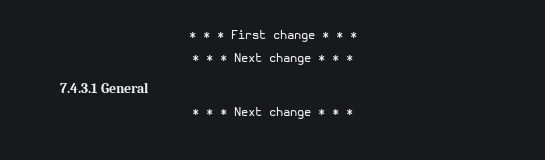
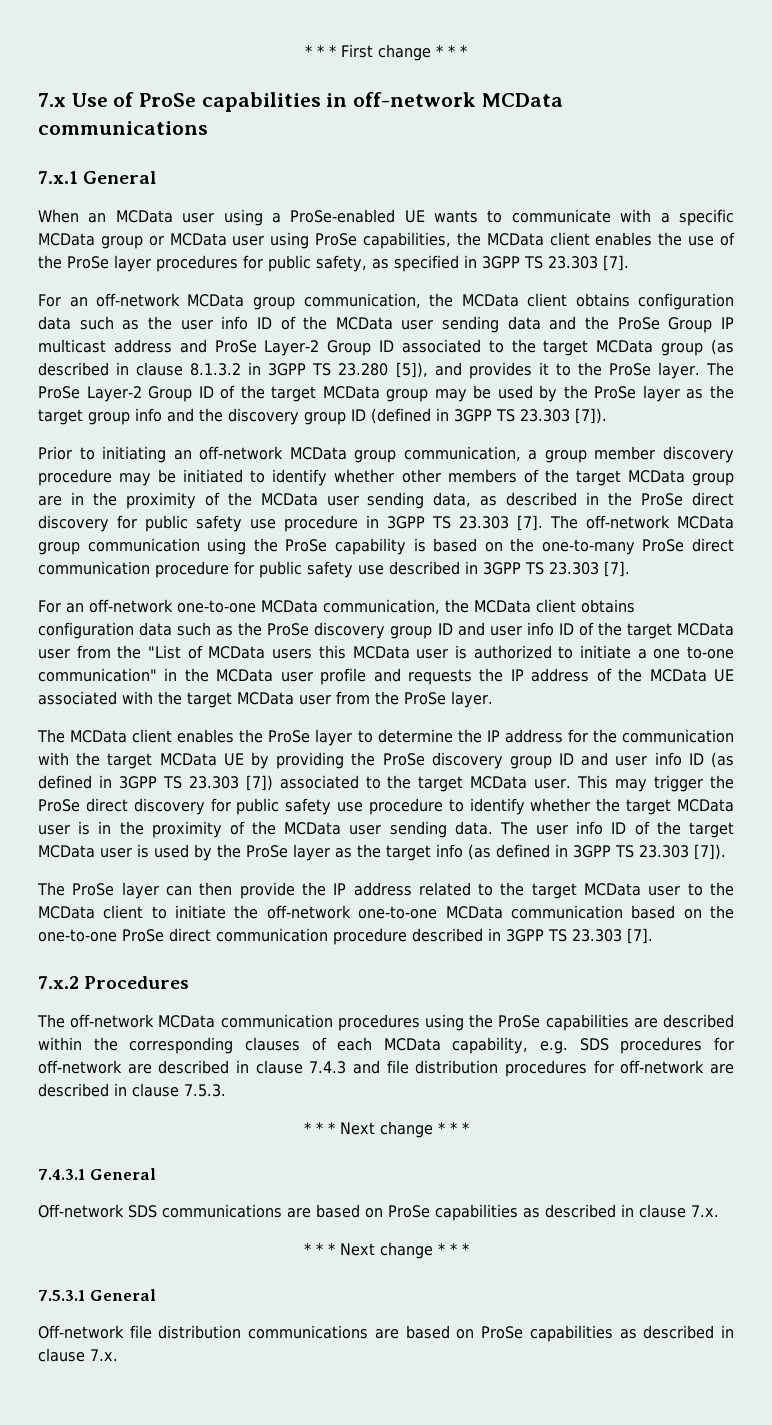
+ 7.x Use of ProSe capabilities in off-network MCData communications
+ 7.x.1 General
+ When an MCData user using a ProSe-enabled UE wants to communicate with a specific MCData group or MCData user using ProSe capabilities, the MCData client enables the use of the ProSe layer procedures for public safety, as specified in 3GPP TS 23.303 [7].
+ For an off-network MCData group communication, the MCData client obtains configuration data such as the user info ID of the MCData user sending data and the ProSe Group IP multicast address and ProSe Layer-2 Group ID associated to the target MCData group (as described in clause 8.1.3.2 in 3GPP TS 23.280 [5]), and provides it to the ProSe layer. The ProSe Layer-2 Group ID of the target MCData group may be used by the ProSe layer as the target group info and the discovery group ID (defined in 3GPP TS 23.303 [7]).
+ Prior to initiating an off-network MCData group communication, a group member discovery procedure may be initiated to identify whether other members of the target MCData group are in the proximity of the MCData user sending data, as described in the ProSe direct discovery for public safety use procedure in 3GPP TS 23.303 [7]. The off-network MCData group communication using the ProSe capability is based on the one-to-many ProSe direct communication procedure for public safety use described in 3GPP TS 23.303 [7].
+ For an off-network one-to-one MCData communication, the MCData client obtains configuration data such as the ProSe discovery group ID and user info ID of the target MCData user from the "List of MCData users this MCData user is authorized to initiate a one to-one communication" in the MCData user profile and requests the IP address of the MCData UE associated with the target MCData user from the ProSe layer.
+ The MCData client enables the ProSe layer to determine the IP address for the communication with the target MCData UE by providing the ProSe discovery group ID and user info ID (as defined in 3GPP TS 23.303 [7]) associated to the target MCData user. This may trigger the ProSe direct discovery for public safety use procedure to identify whether the target MCData user is in the proximity of the MCData user sending data. The user info ID of the target MCData user is used by the ProSe layer as the target info (as defined in 3GPP TS 23.303 [7]).
+ The ProSe layer can then provide the IP address related to the target MCData user to the MCData client to initiate the off-network one-to-one MCData communication based on the one-to-one ProSe direct communication procedure described in 3GPP TS 23.303 [7].
+ 7.x.2 Procedures
+ The off-network MCData communication procedures using the ProSe capabilities are described within the corresponding clauses of each MCData capability, e.g. SDS procedures for off-network are described in clause 7.4.3 and file distribution procedures for off-network are described in clause 7.5.3.
  7.4.3.1 General
+ Off-network SDS communications are based on ProSe capabilities as described in clause 7.x.
  * * * Next change * * *
+ 7.5.3.1 General
+ Off-network file distribution communications are based on ProSe capabilities as described in clause 7.x.

